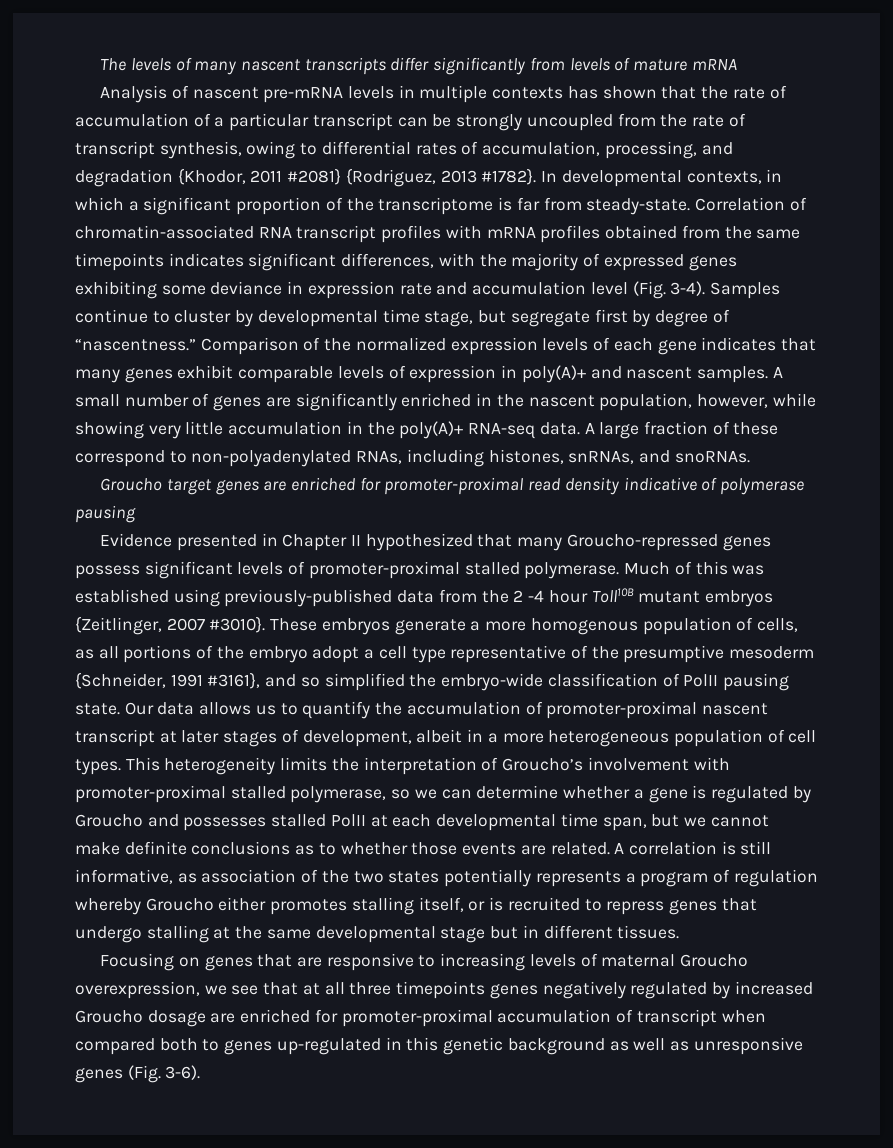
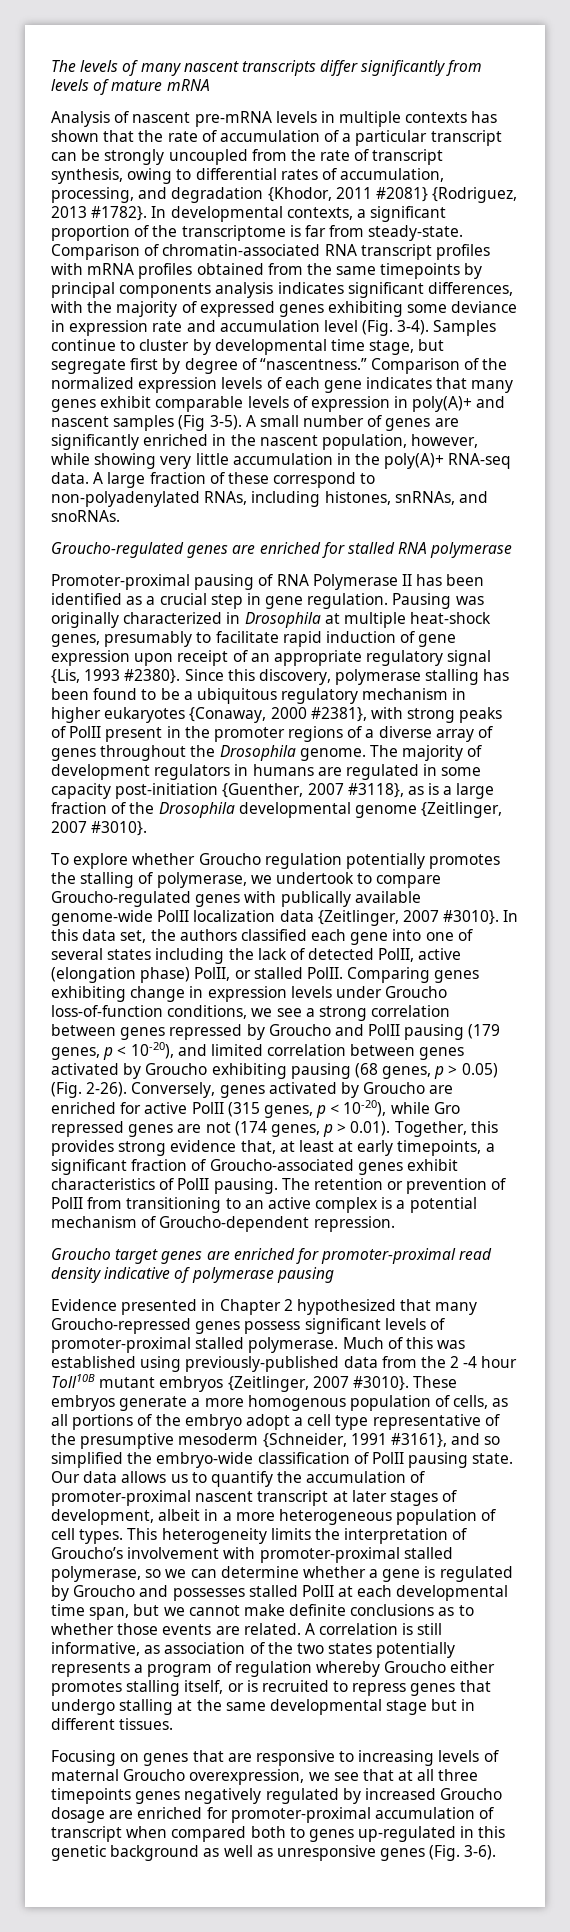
- In developmental contexts, in which a significant proportion of the transcriptome is far from steady-state.
+ In developmental contexts, a significant proportion of the transcriptome is far from steady-state.
- Correlation of chromatin-associated RNA transcript profiles with mRNA profiles obtained from the same timepoints indicates significant differences, with the majority of expressed genes exhibiting some deviance in expression rate and accumulation level (Fig. 3-4).
+ Comparison of chromatin-associated RNA transcript profiles with mRNA profiles obtained from the same timepoints by principal components analysis indicates significant differences, with the majority of expressed genes exhibiting some deviance in expression rate and accumulation level (Fig. 3-4).
- Comparison of the normalized expression levels of each gene indicates that many genes exhibit comparable levels of expression in poly(A)+ and nascent samples.
+ Comparison of the normalized expression levels of each gene indicates that many genes exhibit comparable levels of expression in poly(A)+ and nascent samples (Fig 3-5).
+ Groucho-regulated genes are enriched for stalled RNA polymerase
+ Promoter-proximal pausing of RNA Polymerase II has been identified as a crucial step in gene regulation. Pausing was originally characterized in Drosophila at multiple heat-shock genes, presumably to facilitate rapid induction of gene expression upon receipt of an appropriate regulatory signal {Lis, 1993 #2380}. Since this discovery, polymerase stalling has been found to be a ubiquitous regulatory mechanism in higher eukaryotes {Conaway, 2000 #2381}, with strong peaks of PolII present in the promoter regions of a diverse array of genes throughout the Drosophila genome. The majority of development regulators in humans are regulated in some capacity post-initiation {Guenther, 2007 #3118}, as is a large fraction of the Drosophila developmental genome {Zeitlinger, 2007 #3010}.
+ To explore whether Groucho regulation potentially promotes the stalling of polymerase, we undertook to compare Groucho-regulated genes with publically available genome-wide PolII localization data {Zeitlinger, 2007 #3010}. In this data set, the authors classified each gene into one of several states including the lack of detected PolII, active (elongation phase) PolII, or stalled PolII. Comparing genes exhibiting change in expression levels under Groucho loss-of-function conditions, we see a strong correlation between genes repressed by Groucho and PolII pausing (179 genes, p < 10-20), and limited correlation between genes activated by Groucho exhibiting pausing (68 genes, p > 0.05) (Fig. 2-26). Conversely, genes activated by Groucho are enriched for active PolII (315 genes, p < 10-20), while Gro repressed genes are not (174 genes, p > 0.01). Together, this provides strong evidence that, at least at early timepoints, a significant fraction of Groucho-associated genes exhibit characteristics of PolII pausing. The retention or prevention of PolII from transitioning to an active complex is a potential mechanism of Groucho-dependent repression.
- Evidence presented in Chapter II hypothesized that many Groucho-repressed genes possess significant levels of promoter-proximal stalled polymerase.
+ Evidence presented in Chapter 2 hypothesized that many Groucho-repressed genes possess significant levels of promoter-proximal stalled polymerase.

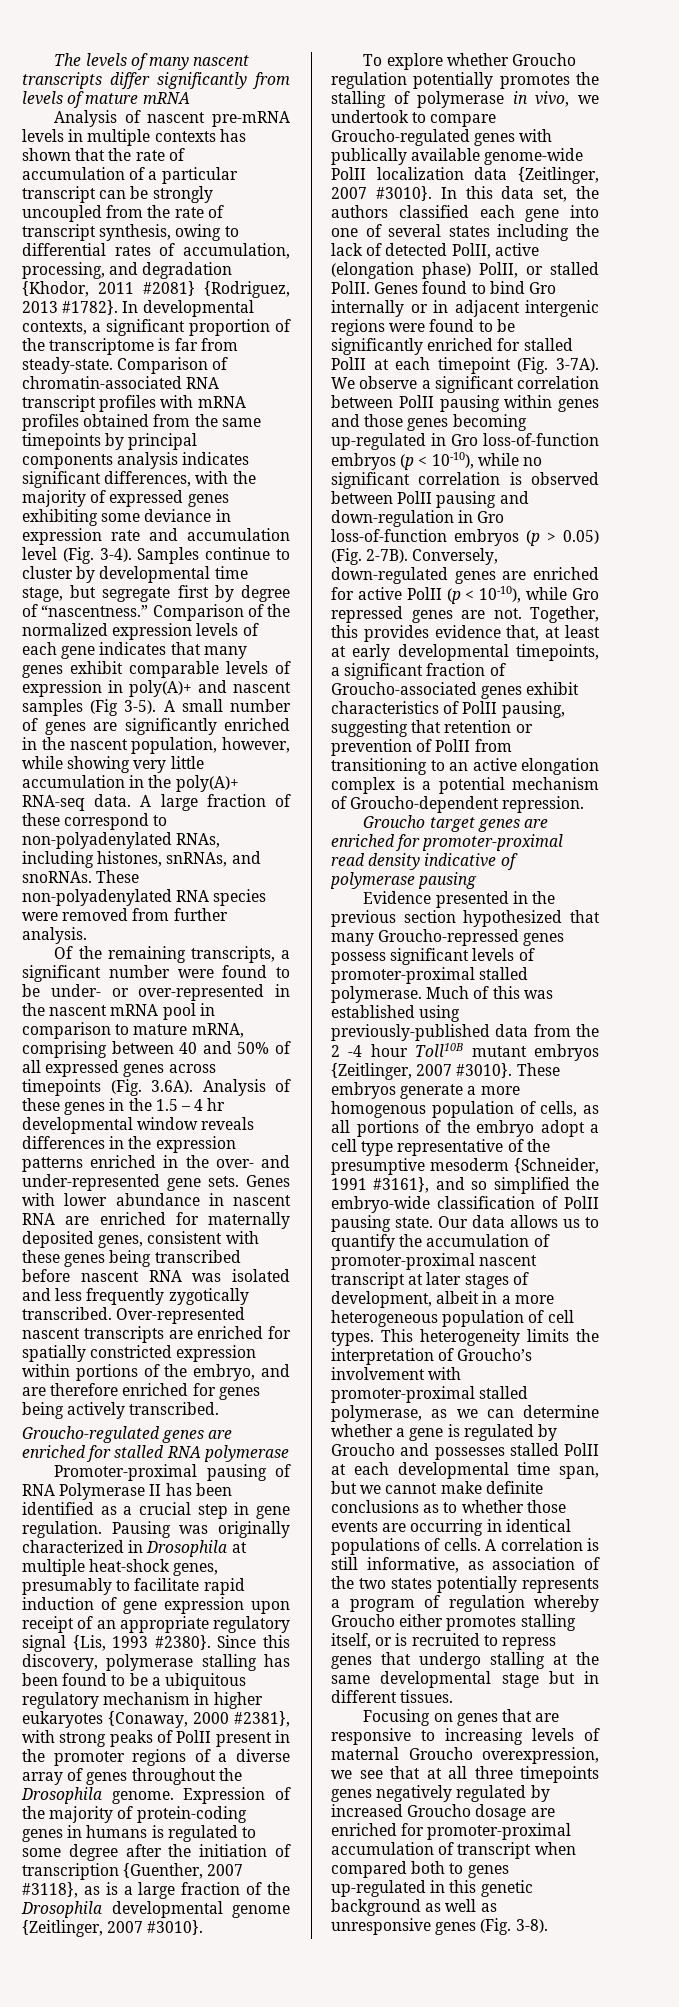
+ These non-polyadenylated RNA species were removed from further analysis.
+ Of the remaining transcripts, a significant number were found to be under- or over-represented in the nascent mRNA pool in comparison to mature mRNA, comprising between 40 and 50% of all expressed genes across timepoints (Fig. 3.6A). Analysis of these genes in the 1.5 – 4 hr developmental window reveals differences in the expression patterns enriched in the over- and under-represented gene sets. Genes with lower abundance in nascent RNA are enriched for maternally deposited genes, consistent with these genes being transcribed before nascent RNA was isolated and less frequently zygotically transcribed. Over-represented nascent transcripts are enriched for spatially constricted expression within portions of the embryo, and are therefore enriched for genes being actively transcribed.
- The majority of development regulators in humans are regulated in some capacity post-initiation {Guenther, 2007 #3118}, as is a large fraction of the Drosophila developmental genome {Zeitlinger, 2007 #3010}.
+ Expression of the majority of protein-coding genes in humans is regulated to some degree after the initiation of transcription {Guenther, 2007 #3118}, as is a large fraction of the Drosophila developmental genome {Zeitlinger, 2007 #3010}.
- To explore whether Groucho regulation potentially promotes the stalling of polymerase, we undertook to compare Groucho-regulated genes with publically available genome-wide PolII localization data {Zeitlinger, 2007 #3010}.
+ To explore whether Groucho regulation potentially promotes the stalling of polymerase in vivo, we undertook to compare Groucho-regulated genes with publically available genome-wide PolII localization data {Zeitlinger, 2007 #3010}.
- Comparing genes exhibiting change in expression levels under Groucho loss-of-function conditions, we see a strong correlation between genes repressed by Groucho and PolII pausing (179 genes, p < 10-20), and limited correlation between genes activated by Groucho exhibiting pausing (68 genes, p > 0.05) (Fig. 2-26). Conversely, genes activated by Groucho are enriched for active PolII (315 genes, p < 10-20), while Gro repressed genes are not (174 genes, p > 0.01). Together, this provides strong evidence that, at least at early timepoints, a significant fraction of Groucho-associated genes exhibit characteristics of PolII pausing. The retention or prevention of PolII from transitioning to an active complex is a potential mechanism of Groucho-dependent repression.
+ Genes found to bind Gro internally or in adjacent intergenic regions were found to be significantly enriched for stalled PolII at each timepoint (Fig. 3-7A). We observe a significant correlation between PolII pausing within genes and those genes becoming up-regulated in Gro loss-of-function embryos (p < 10-10), while no significant correlation is observed between PolII pausing and down-regulation in Gro loss-of-function embryos (p > 0.05) (Fig. 2-7B). Conversely, down-regulated genes are enriched for active PolII (p < 10-10), while Gro repressed genes are not. Together, this provides evidence that, at least at early developmental timepoints, a significant fraction of Groucho-associated genes exhibit characteristics of PolII pausing, suggesting that retention or prevention of PolII from transitioning to an active elongation complex is a potential mechanism of Groucho-dependent repression.
- Evidence presented in Chapter 2 hypothesized that many Groucho-repressed genes possess significant levels of promoter-proximal stalled polymerase.
+ Evidence presented in the previous section hypothesized that many Groucho-repressed genes possess significant levels of promoter-proximal stalled polymerase.
- This heterogeneity limits the interpretation of Groucho’s involvement with promoter-proximal stalled polymerase, so we can determine whether a gene is regulated by Groucho and possesses stalled PolII at each developmental time span, but we cannot make definite conclusions as to whether those events are related.
+ This heterogeneity limits the interpretation of Groucho’s involvement with promoter-proximal stalled polymerase, as we can determine whether a gene is regulated by Groucho and possesses stalled PolII at each developmental time span, but we cannot make definite conclusions as to whether those events are occurring in identical populations of cells.
- Focusing on genes that are responsive to increasing levels of maternal Groucho overexpression, we see that at all three timepoints genes negatively regulated by increased Groucho dosage are enriched for promoter-proximal accumulation of transcript when compared both to genes up-regulated in this genetic background as well as unresponsive genes (Fig. 3-6).
+ Focusing on genes that are responsive to increasing levels of maternal Groucho overexpression, we see that at all three timepoints genes negatively regulated by increased Groucho dosage are enriched for promoter-proximal accumulation of transcript when compared both to genes up-regulated in this genetic background as well as unresponsive genes (Fig. 3-8).

